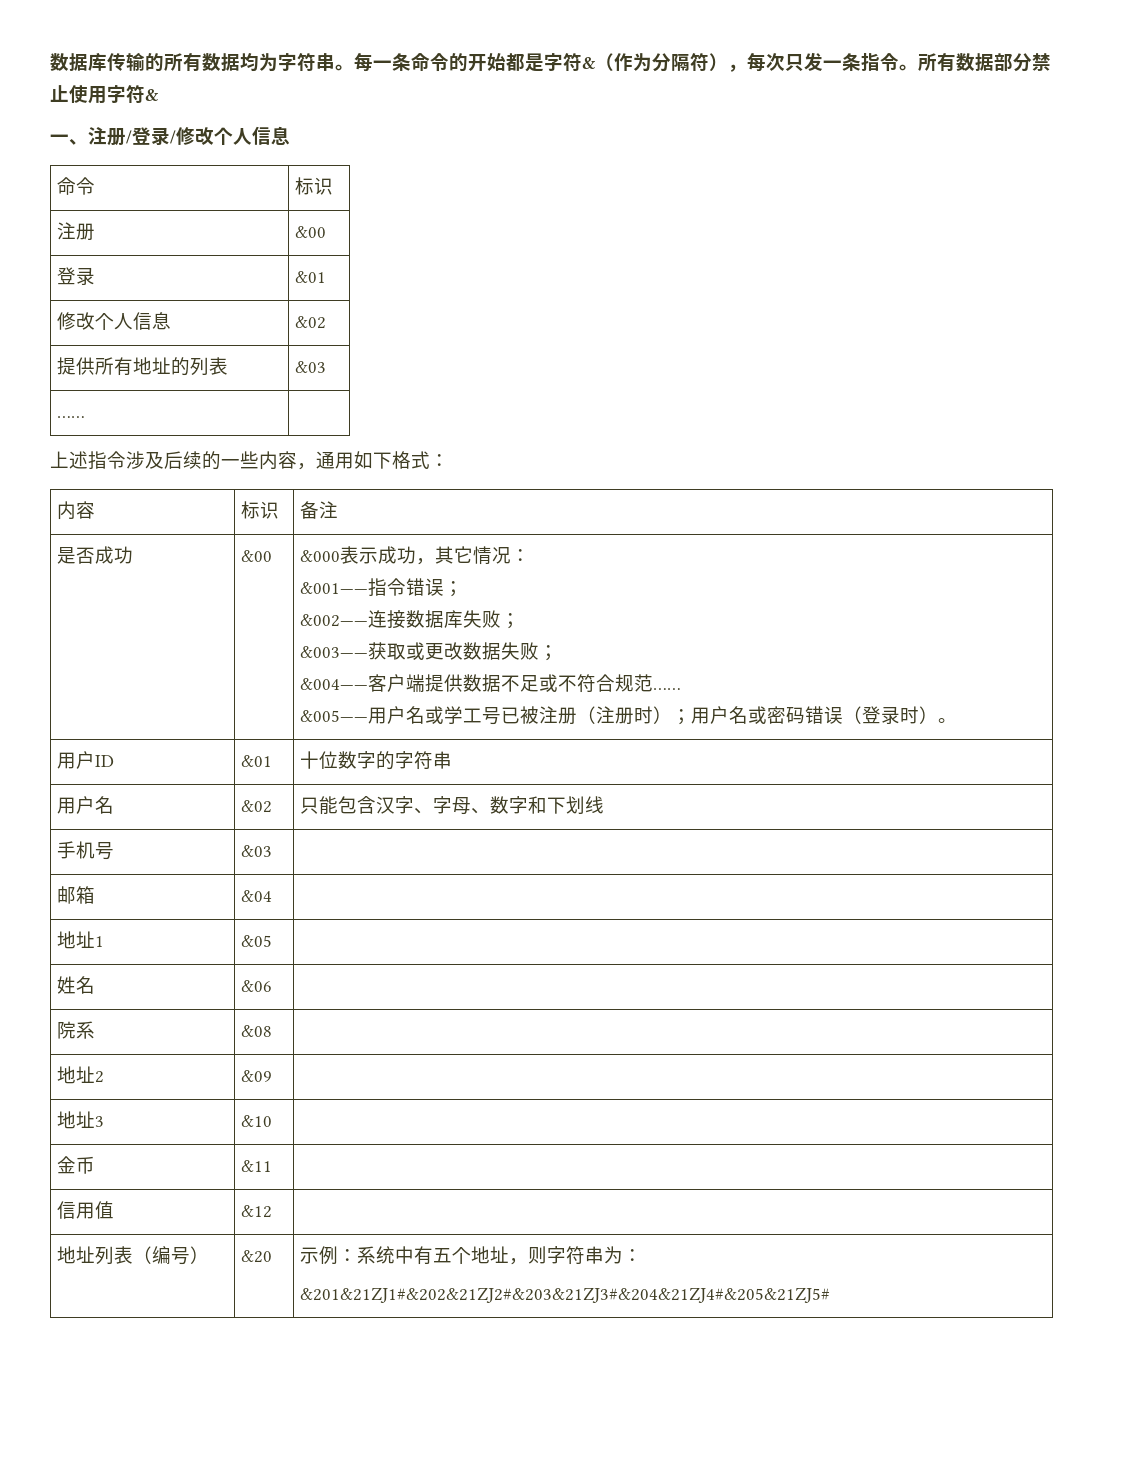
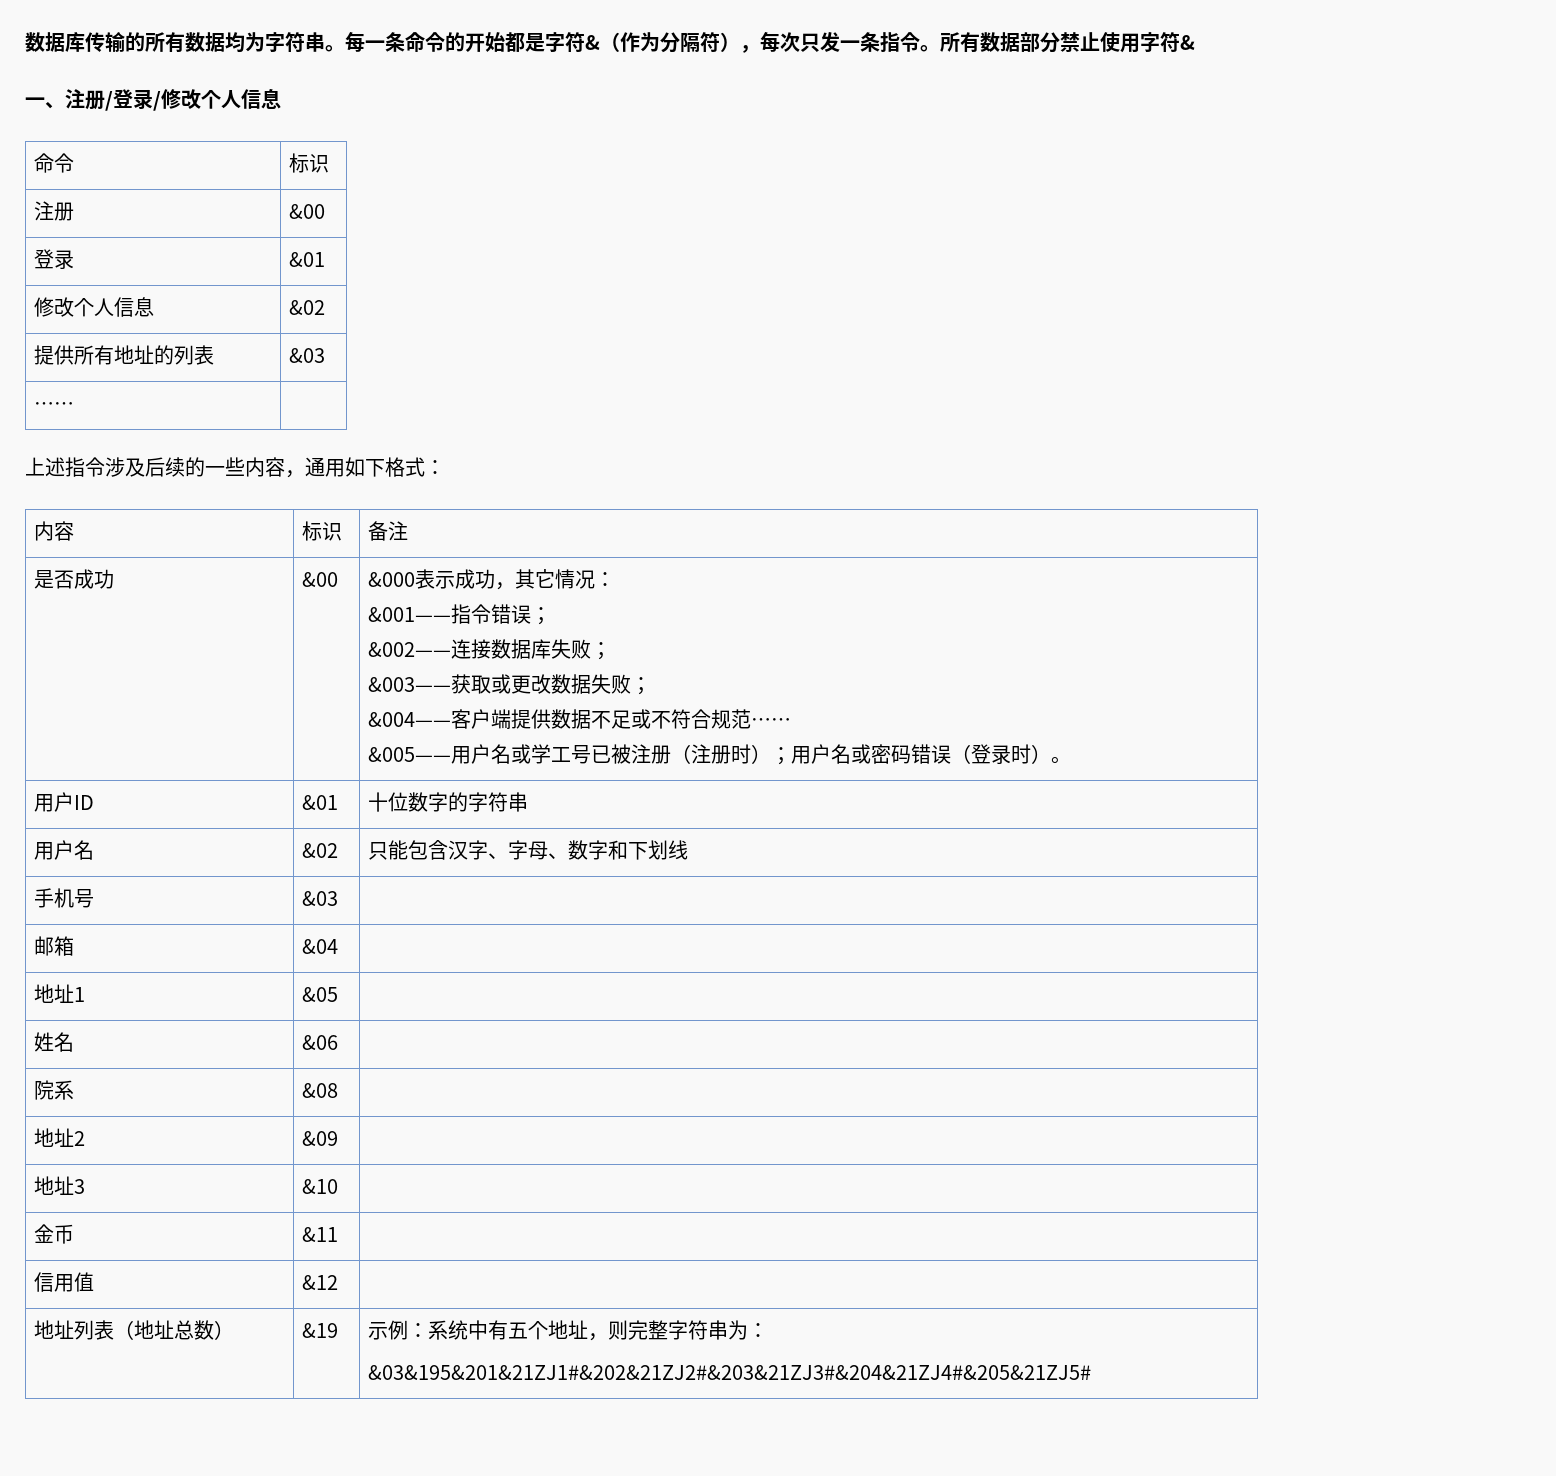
- 地址列表（编号） | &20 | 示例：系统中有五个地址，则字符串为：
- &201&21ZJ1#&202&21ZJ2#&203&21ZJ3#&204&21ZJ4#&205&21ZJ5#
+ 地址列表（地址总数） | &19 | 示例：系统中有五个地址，则完整字符串为：
+ &03&195&201&21ZJ1#&202&21ZJ2#&203&21ZJ3#&204&21ZJ4#&205&21ZJ5#

